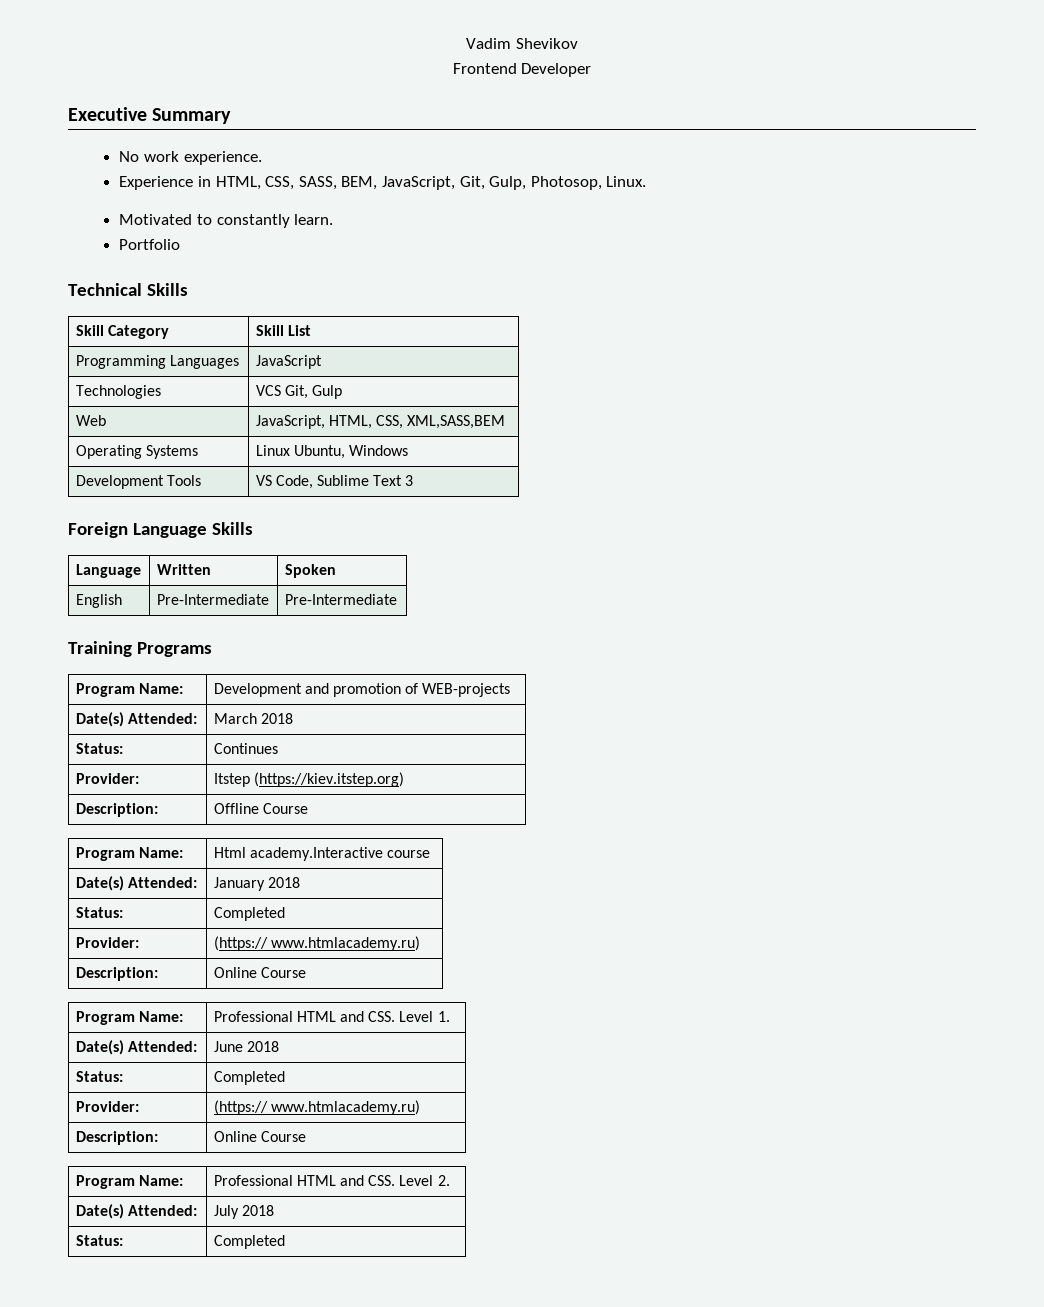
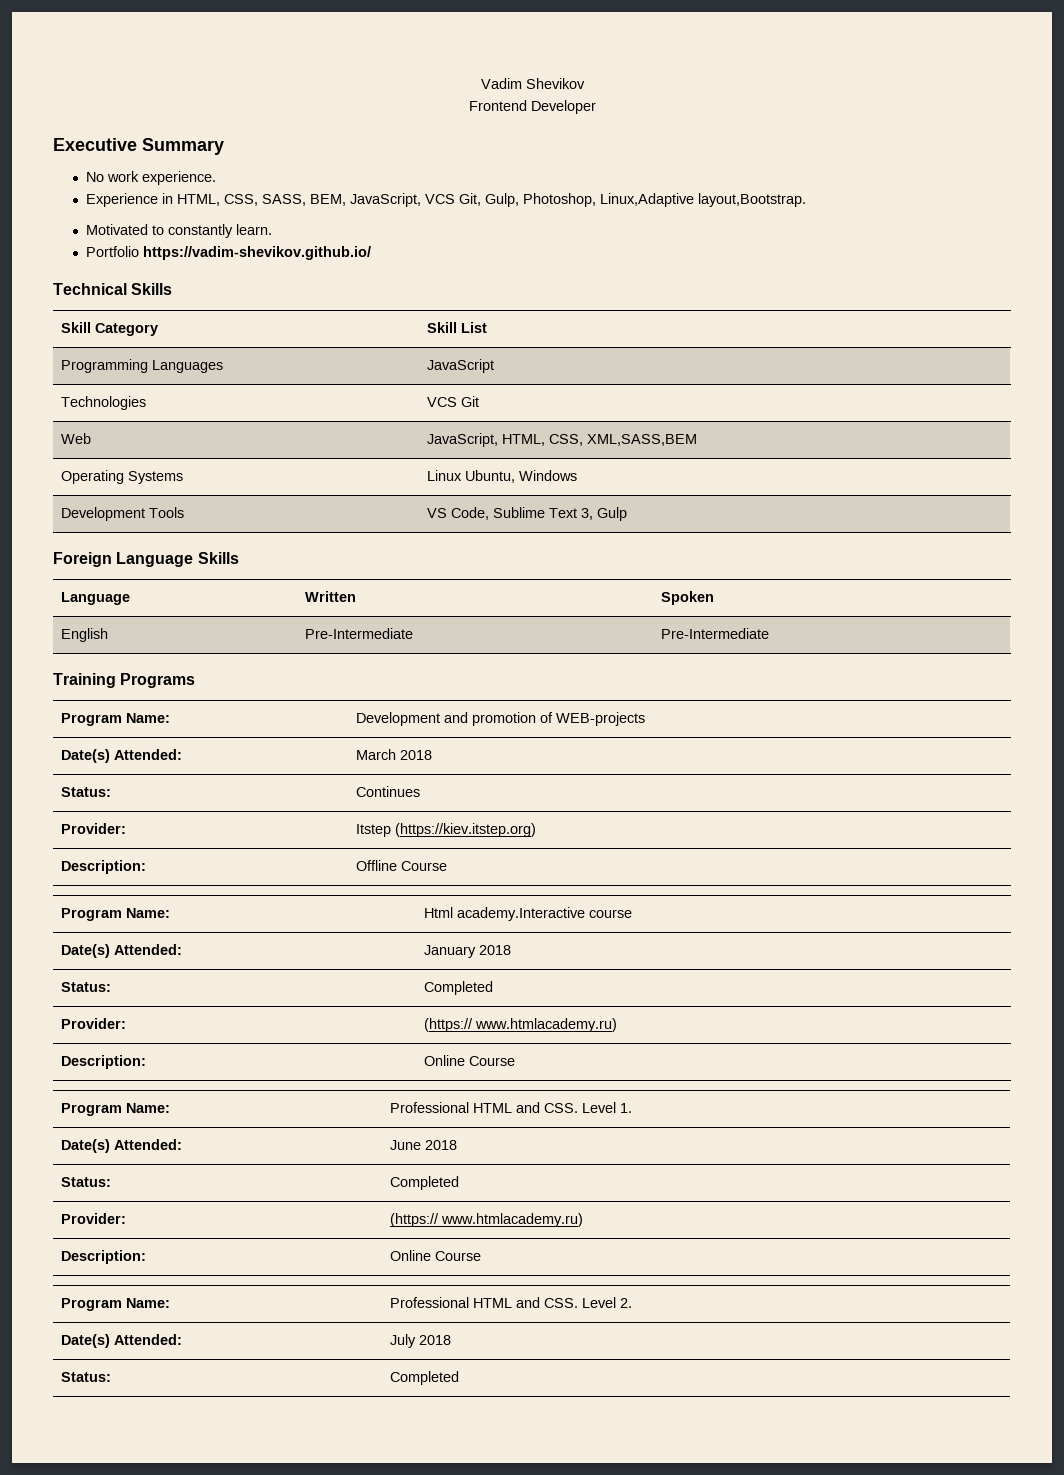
- Experience in HTML, CSS, SASS, BEM, JavaScript, Git, Gulp, Photosop, Linux.
+ Experience in HTML, CSS, SASS, BEM, JavaScript, VCS Git, Gulp, Photoshop, Linux,Adaptive layout,Bootstrap.
- Portfolio
+ Portfolio https://vadim-shevikov.github.io/
- Technologies | VCS Git, Gulp
+ Technologies | VCS Git
- Development Tools | VS Code, Sublime Text 3
+ Development Tools | VS Code, Sublime Text 3, Gulp

